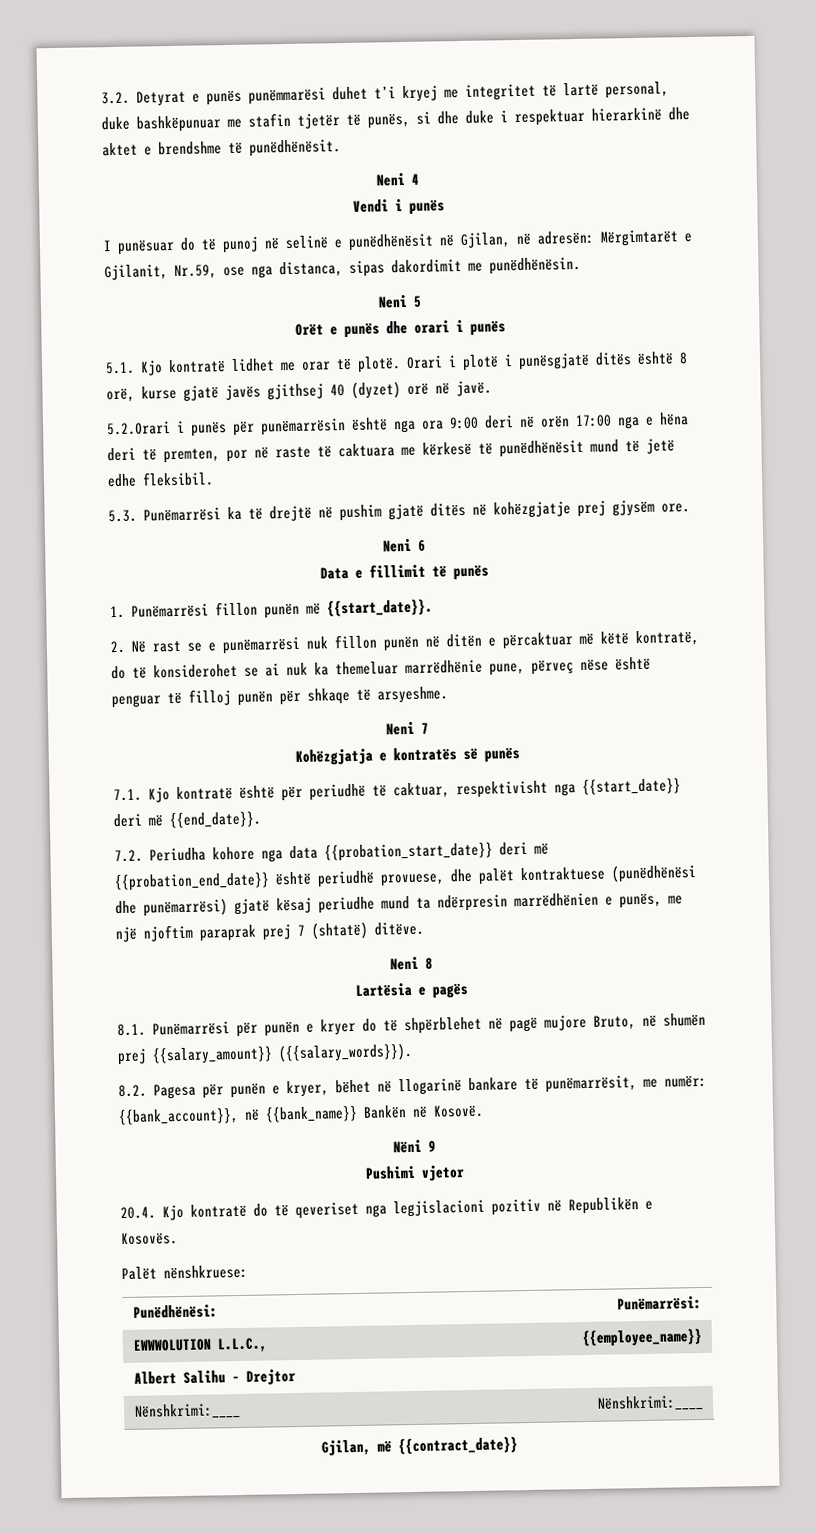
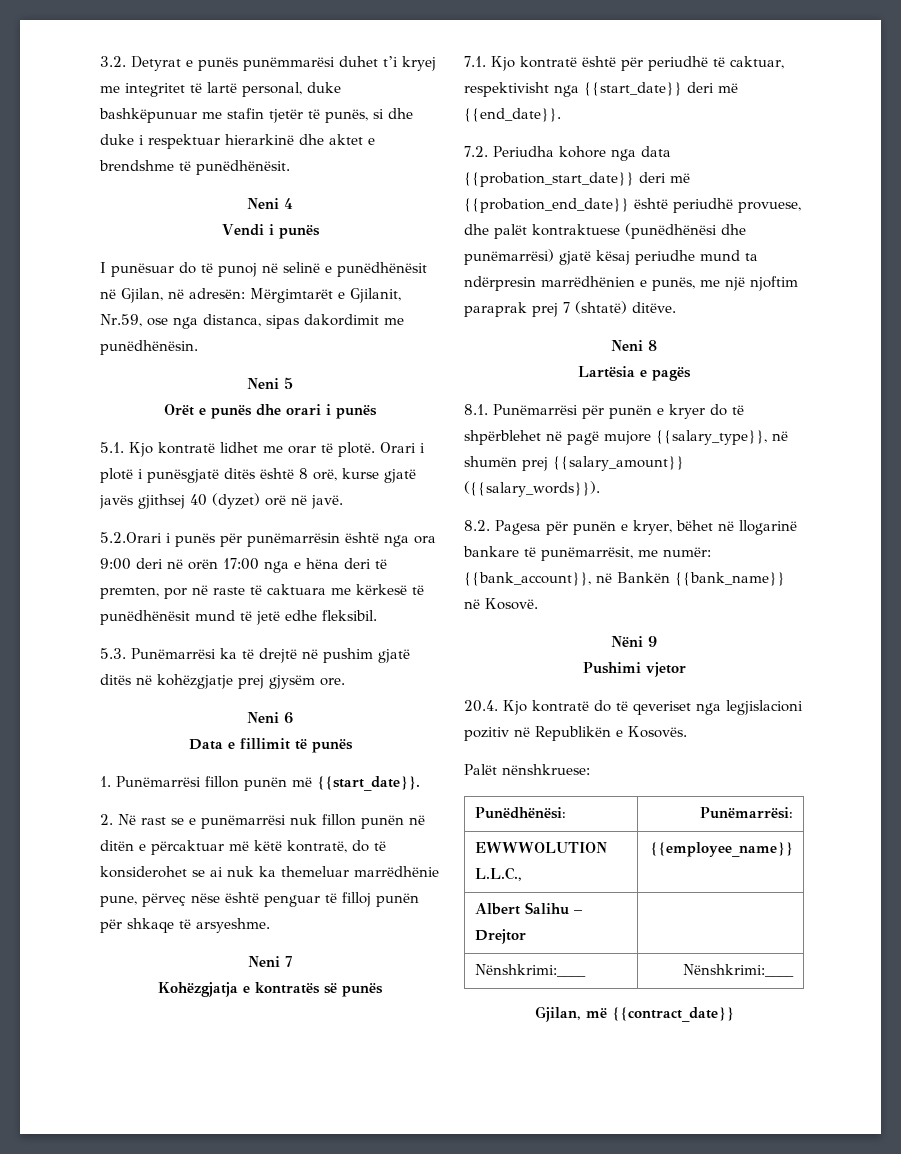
- 8.1. Punëmarrësi për punën e kryer do të shpërblehet në pagë mujore Bruto, në shumën prej {{salary_amount}} ({{salary_words}}).
+ 8.1. Punëmarrësi për punën e kryer do të shpërblehet në pagë mujore {{salary_type}}, në shumën prej {{salary_amount}} ({{salary_words}}).
- 8.2. Pagesa për punën e kryer, bëhet në llogarinë bankare të punëmarrësit, me numër: {{bank_account}}, në {{bank_name}} Bankën në Kosovë.
+ 8.2. Pagesa për punën e kryer, bëhet në llogarinë bankare të punëmarrësit, me numër: {{bank_account}}, në Bankën {{bank_name}} në Kosovë.

